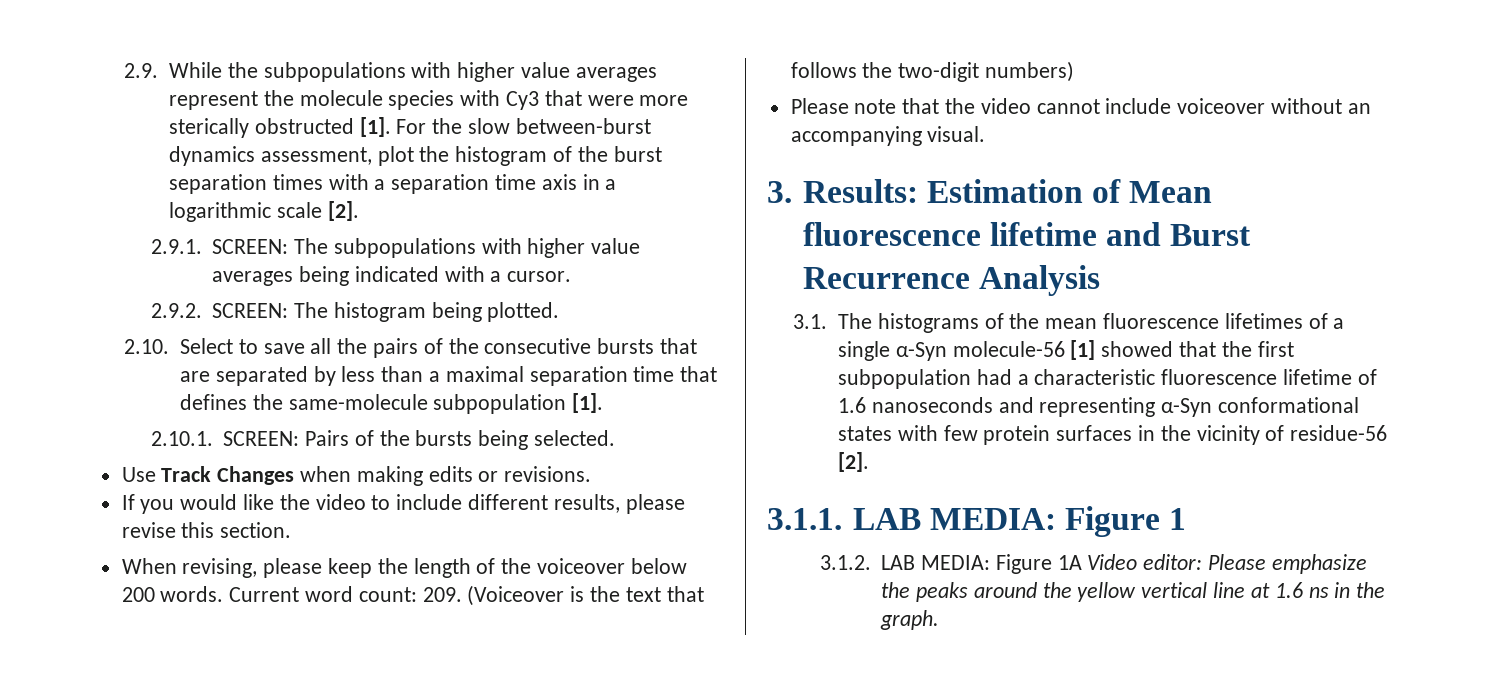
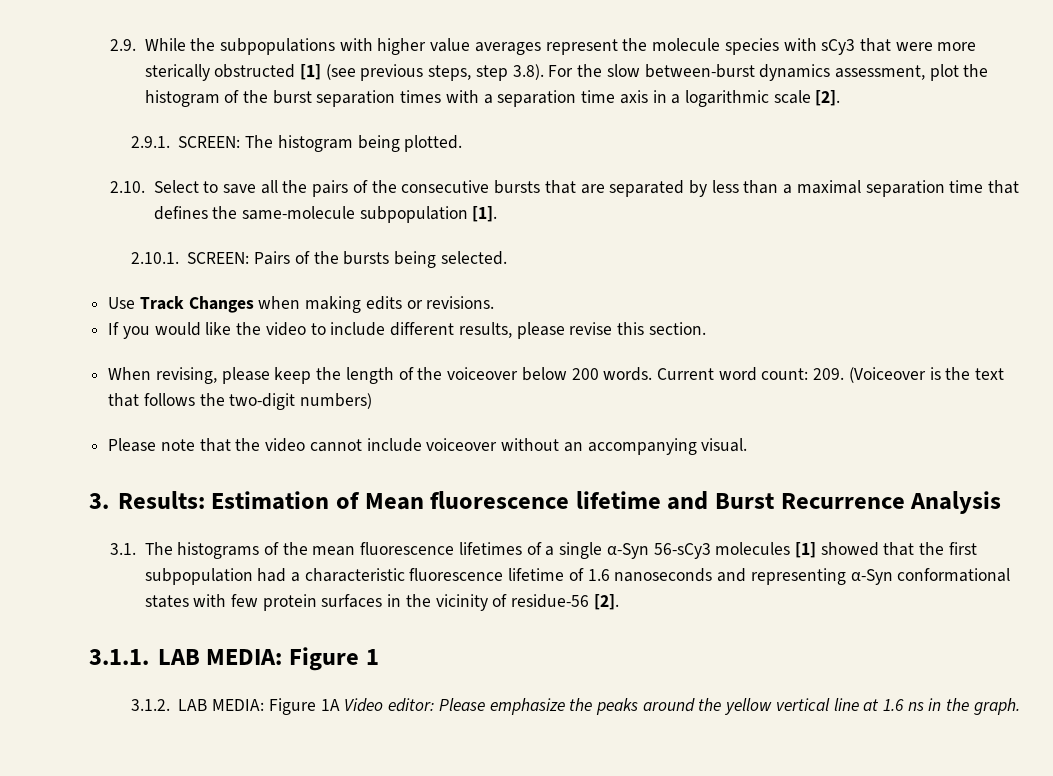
- 2.9. While the subpopulations with higher value averages represent the molecule species with Cy3 that were more sterically obstructed [1]. For the slow between-burst dynamics assessment, plot the histogram of the burst separation times with a separation time axis in a logarithmic scale [2].
+ 2.9. While the subpopulations with higher value averages represent the molecule species with sCy3 that were more sterically obstructed [1] (see previous steps, step 3.8). For the slow between-burst dynamics assessment, plot the histogram of the burst separation times with a separation time axis in a logarithmic scale [2].
- 2.9.1. SCREEN: The subpopulations with higher value averages being indicated with a cursor.
- 2.9.2. SCREEN: The histogram being plotted.
+ 2.9.1. SCREEN: The histogram being plotted.
- 3.1. The histograms of the mean fluorescence lifetimes of a single α-Syn molecule-56 [1] showed that the first subpopulation had a characteristic fluorescence lifetime of 1.6 nanoseconds and representing α-Syn conformational states with few protein surfaces in the vicinity of residue-56 [2].
+ 3.1. The histograms of the mean fluorescence lifetimes of a single α-Syn 56-sCy3 molecules [1] showed that the first subpopulation had a characteristic fluorescence lifetime of 1.6 nanoseconds and representing α-Syn conformational states with few protein surfaces in the vicinity of residue-56 [2].

